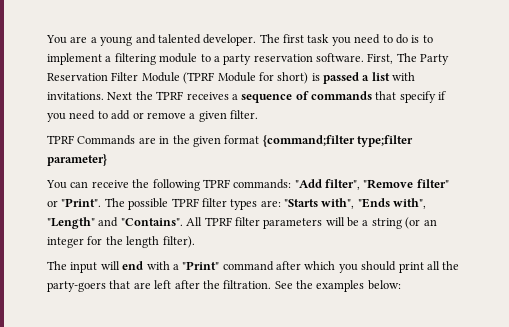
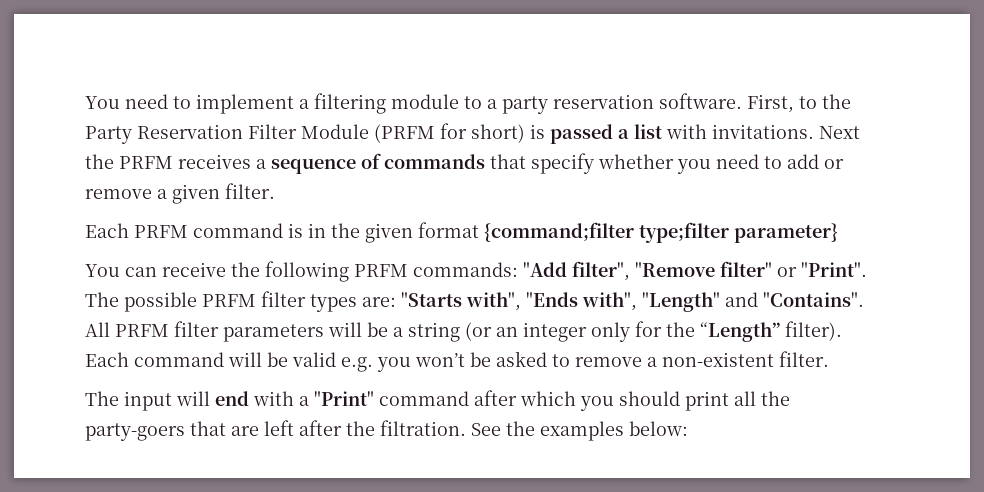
- You are a young and talented developer. The first task you need to do is to implement a filtering module to a party reservation software.
+ You need to implement a filtering module to a party reservation software.
- First, The Party Reservation Filter Module (TPRF Module for short) is passed a list with invitations.
+ First, to the Party Reservation Filter Module (PRFM for short) is passed a list with invitations.
- Next the TPRF receives a sequence of commands that specify if you need to add or remove a given filter.
+ Next the PRFM receives a sequence of commands that specify whether you need to add or remove a given filter.
- TPRF Commands are in the given format {command;filter type;filter parameter}
+ Each PRFM command is in the given format {command;filter type;filter parameter}
- You can receive the following TPRF commands: "Add filter", "Remove filter" or "Print".
+ You can receive the following PRFM commands: "Add filter", "Remove filter" or "Print".
- The possible TPRF filter types are: "Starts with", "Ends with", "Length" and "Contains".
+ The possible PRFM filter types are: "Starts with", "Ends with", "Length" and "Contains".
- All TPRF filter parameters will be a string (or an integer for the length filter).
+ All PRFM filter parameters will be a string (or an integer only for the “Length” filter). Each command will be valid e.g. you won’t be asked to remove a non-existent filter.

